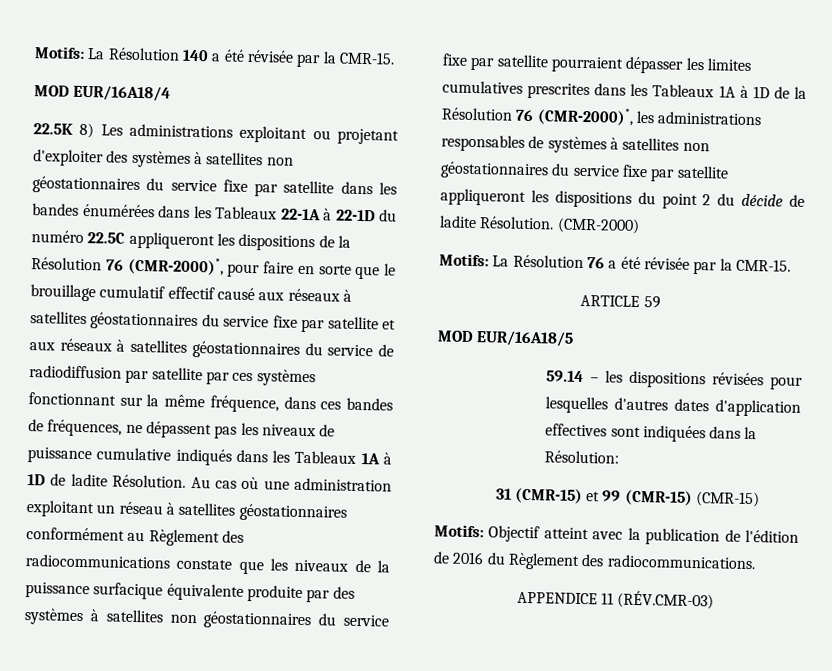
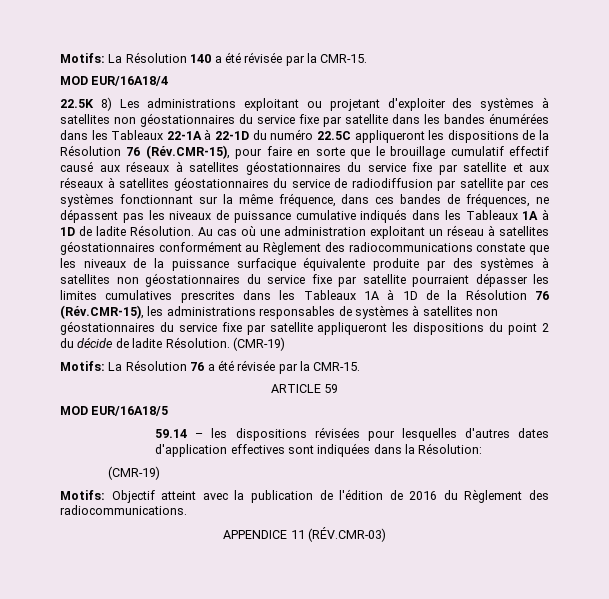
- 22.5K 8) Les administrations exploitant ou projetant d'exploiter des systèmes à satellites non géostationnaires du service fixe par satellite dans les bandes énumérées dans les Tableaux 22-1A à 22-1D du numéro 22.5C appliqueront les dispositions de la Résolution 76 (CMR-2000)*, pour faire en sorte que le brouillage cumulatif effectif causé aux réseaux à satellites géostationnaires du service fixe par satellite et aux réseaux à satellites géostationnaires du service de radiodiffusion par satellite par ces systèmes fonctionnant sur la même fréquence, dans ces bandes de fréquences, ne dépassent pas les niveaux de puissance cumulative indiqués dans les Tableaux 1A à 1D de ladite Résolution.
+ 22.5K 8) Les administrations exploitant ou projetant d'exploiter des systèmes à satellites non géostationnaires du service fixe par satellite dans les bandes énumérées dans les Tableaux 22-1A à 22-1D du numéro 22.5C appliqueront les dispositions de la Résolution 76 (Rév.CMR-15), pour faire en sorte que le brouillage cumulatif effectif causé aux réseaux à satellites géostationnaires du service fixe par satellite et aux réseaux à satellites géostationnaires du service de radiodiffusion par satellite par ces systèmes fonctionnant sur la même fréquence, dans ces bandes de fréquences, ne dépassent pas les niveaux de puissance cumulative indiqués dans les Tableaux 1A à 1D de ladite Résolution.
- Au cas où une administration exploitant un réseau à satellites géostationnaires conformément au Règlement des radiocommunications constate que les niveaux de la puissance surfacique équivalente produite par des systèmes à satellites non géostationnaires du service fixe par satellite pourraient dépasser les limites cumulatives prescrites dans les Tableaux 1A à 1D de la Résolution 76 (CMR-2000)*, les administrations responsables de systèmes à satellites non géostationnaires du service fixe par satellite appliqueront les dispositions du point 2 du décide de ladite Résolution. (CMR-2000)
+ Au cas où une administration exploitant un réseau à satellites géostationnaires conformément au Règlement des radiocommunications constate que les niveaux de la puissance surfacique équivalente produite par des systèmes à satellites non géostationnaires du service fixe par satellite pourraient dépasser les limites cumulatives prescrites dans les Tableaux 1A à 1D de la Résolution 76 (Rév.CMR-15), les administrations responsables de systèmes à satellites non géostationnaires du service fixe par satellite appliqueront les dispositions du point 2 du décide de ladite Résolution. (CMR-19)
  59.14 – les dispositions révisées pour lesquelles d'autres dates d'application effectives sont indiquées dans la Résolution:
- 31 (CMR-15) et 99 (CMR-15) (CMR-15)
+ (CMR-19)

